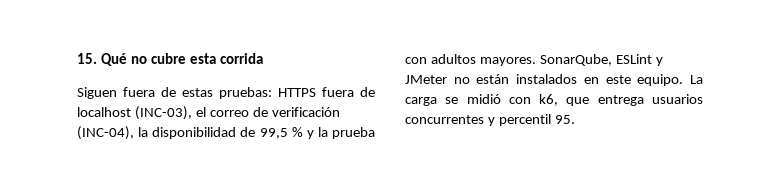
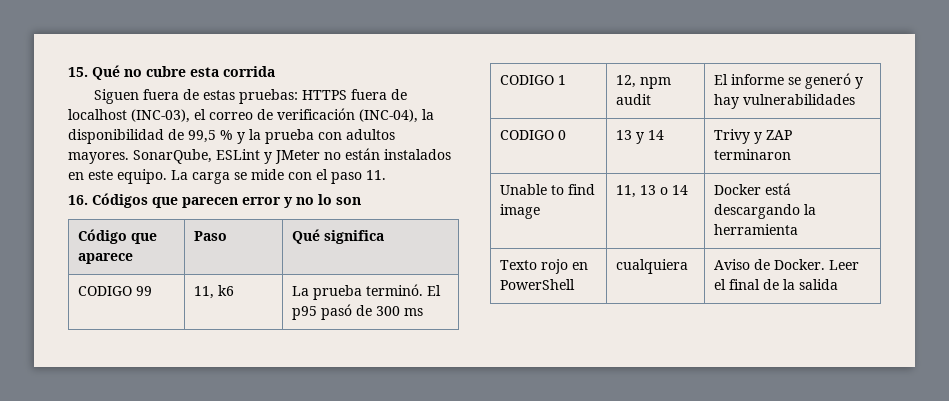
- La carga se midió con k6, que entrega usuarios concurrentes y percentil 95.
+ La carga se mide con el paso 11.
+ 16. Códigos que parecen error y no lo son
+ Código que aparece | Paso | Qué significa
+ CODIGO 99 | 11, k6 | La prueba terminó. El p95 pasó de 300 ms
+ CODIGO 1 | 12, npm audit | El informe se generó y hay vulnerabilidades
+ CODIGO 0 | 13 y 14 | Trivy y ZAP terminaron
+ Unable to find image | 11, 13 o 14 | Docker está descargando la herramienta
+ Texto rojo en PowerShell | cualquiera | Aviso de Docker. Leer el final de la salida

